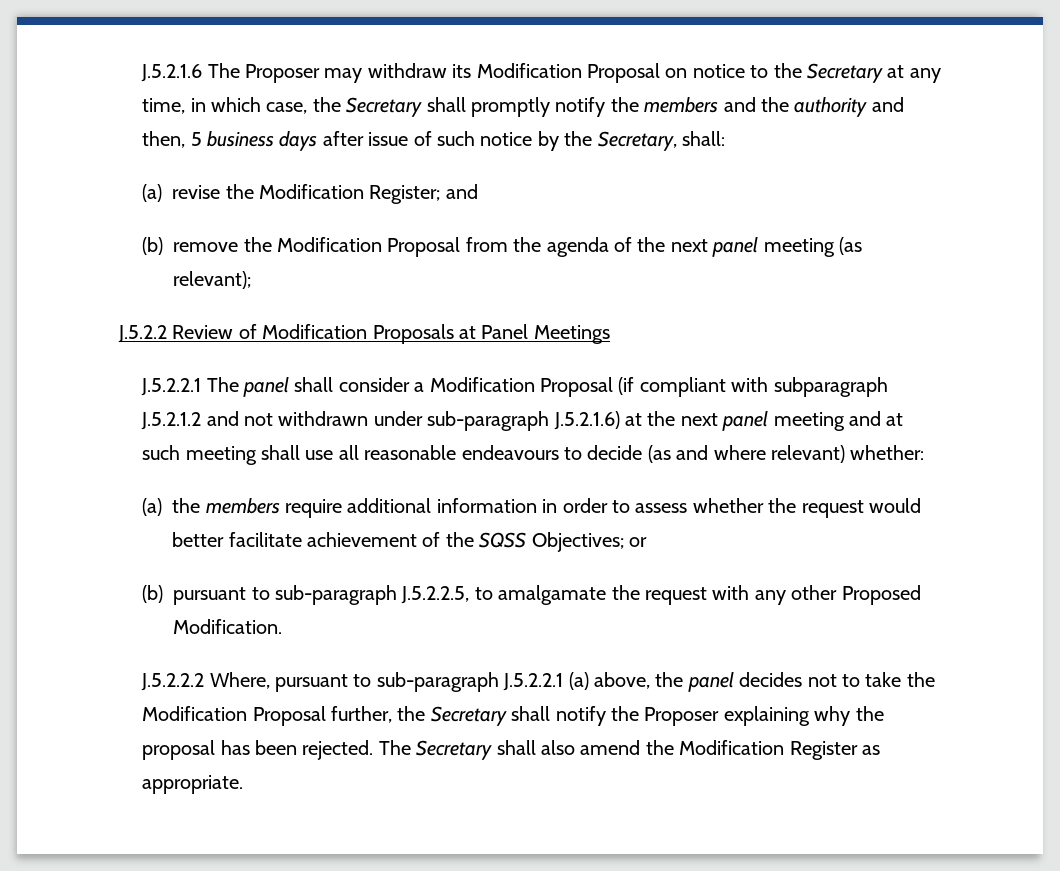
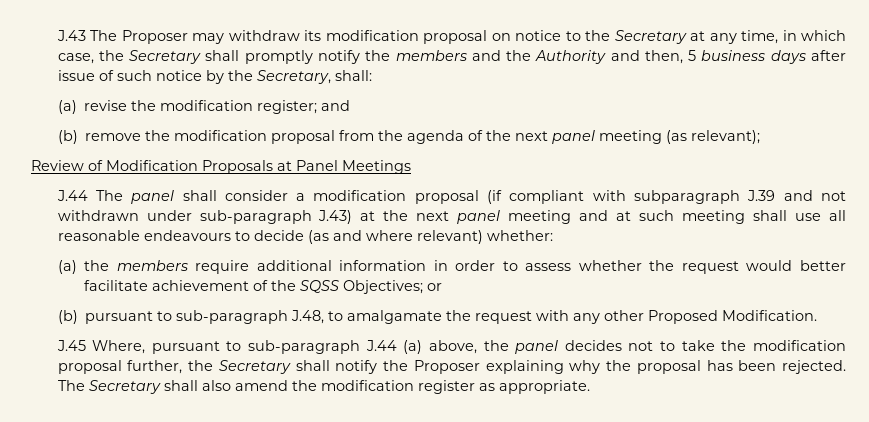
- J.5.2.1.6 The Proposer may withdraw its Modification Proposal on notice to the Secretary at any time, in which case, the Secretary shall promptly notify the members and the authority and then, 5 business days after issue of such notice by the Secretary, shall:
+ J.43 The Proposer may withdraw its modification proposal on notice to the Secretary at any time, in which case, the Secretary shall promptly notify the members and the Authority and then, 5 business days after issue of such notice by the Secretary, shall:
- (a) revise the Modification Register; and
+ (a) revise the modification register; and
- (b) remove the Modification Proposal from the agenda of the next panel meeting (as relevant);
+ (b) remove the modification proposal from the agenda of the next panel meeting (as relevant);
- J.5.2.2 Review of Modification Proposals at Panel Meetings
+ Review of Modification Proposals at Panel Meetings
- J.5.2.2.1 The panel shall consider a Modification Proposal (if compliant with subparagraph J.5.2.1.2 and not withdrawn under sub-paragraph J.5.2.1.6) at the next panel meeting and at such meeting shall use all reasonable endeavours to decide (as and where relevant) whether:
+ J.44 The panel shall consider a modification proposal (if compliant with subparagraph J.39 and not withdrawn under sub-paragraph J.43) at the next panel meeting and at such meeting shall use all reasonable endeavours to decide (as and where relevant) whether:
- (b) pursuant to sub-paragraph J.5.2.2.5, to amalgamate the request with any other Proposed Modification.
+ (b) pursuant to sub-paragraph J.48, to amalgamate the request with any other Proposed Modification.
- J.5.2.2.2 Where, pursuant to sub-paragraph J.5.2.2.1 (a) above, the panel decides not to take the Modification Proposal further, the Secretary shall notify the Proposer explaining why the proposal has been rejected.
+ J.45 Where, pursuant to sub-paragraph J.44 (a) above, the panel decides not to take the modification proposal further, the Secretary shall notify the Proposer explaining why the proposal has been rejected.
- The Secretary shall also amend the Modification Register as appropriate.
+ The Secretary shall also amend the modification register as appropriate.

